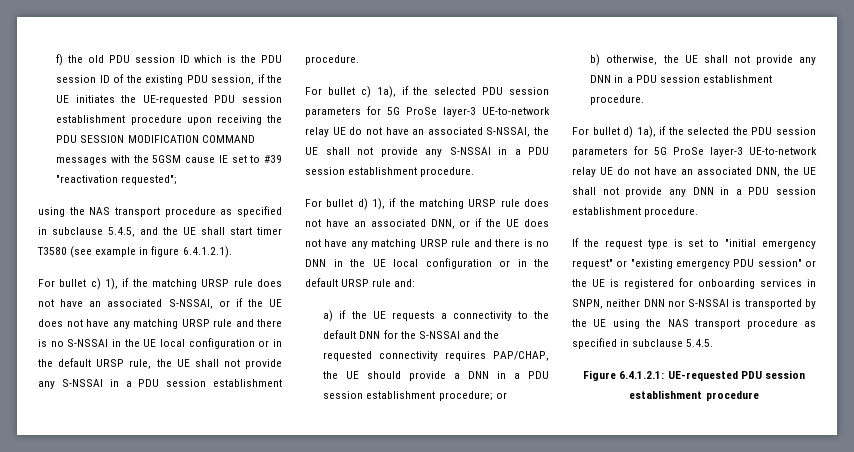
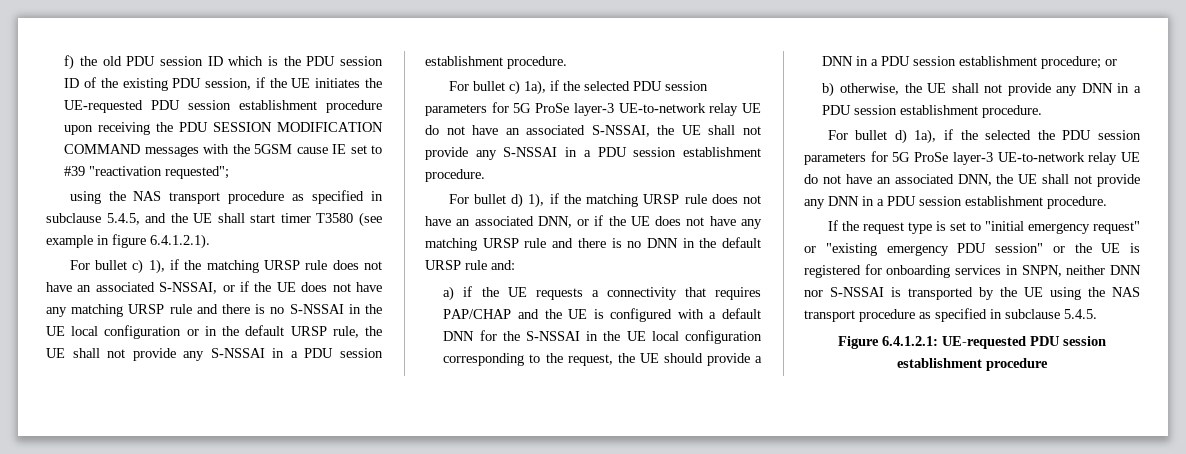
- For bullet d) 1), if the matching URSP rule does not have an associated DNN, or if the UE does not have any matching URSP rule and there is no DNN in the UE local configuration or in the default URSP rule and:
+ For bullet d) 1), if the matching URSP rule does not have an associated DNN, or if the UE does not have any matching URSP rule and there is no DNN in the default URSP rule and:
- a) if the UE requests a connectivity to the default DNN for the S-NSSAI and the requested connectivity requires PAP/CHAP, the UE should provide a DNN in a PDU session establishment procedure; or
+ a) if the UE requests a connectivity that requires PAP/CHAP and the UE is configured with a default DNN for the S-NSSAI in the UE local configuration corresponding to the request, the UE should provide a DNN in a PDU session establishment procedure; or

